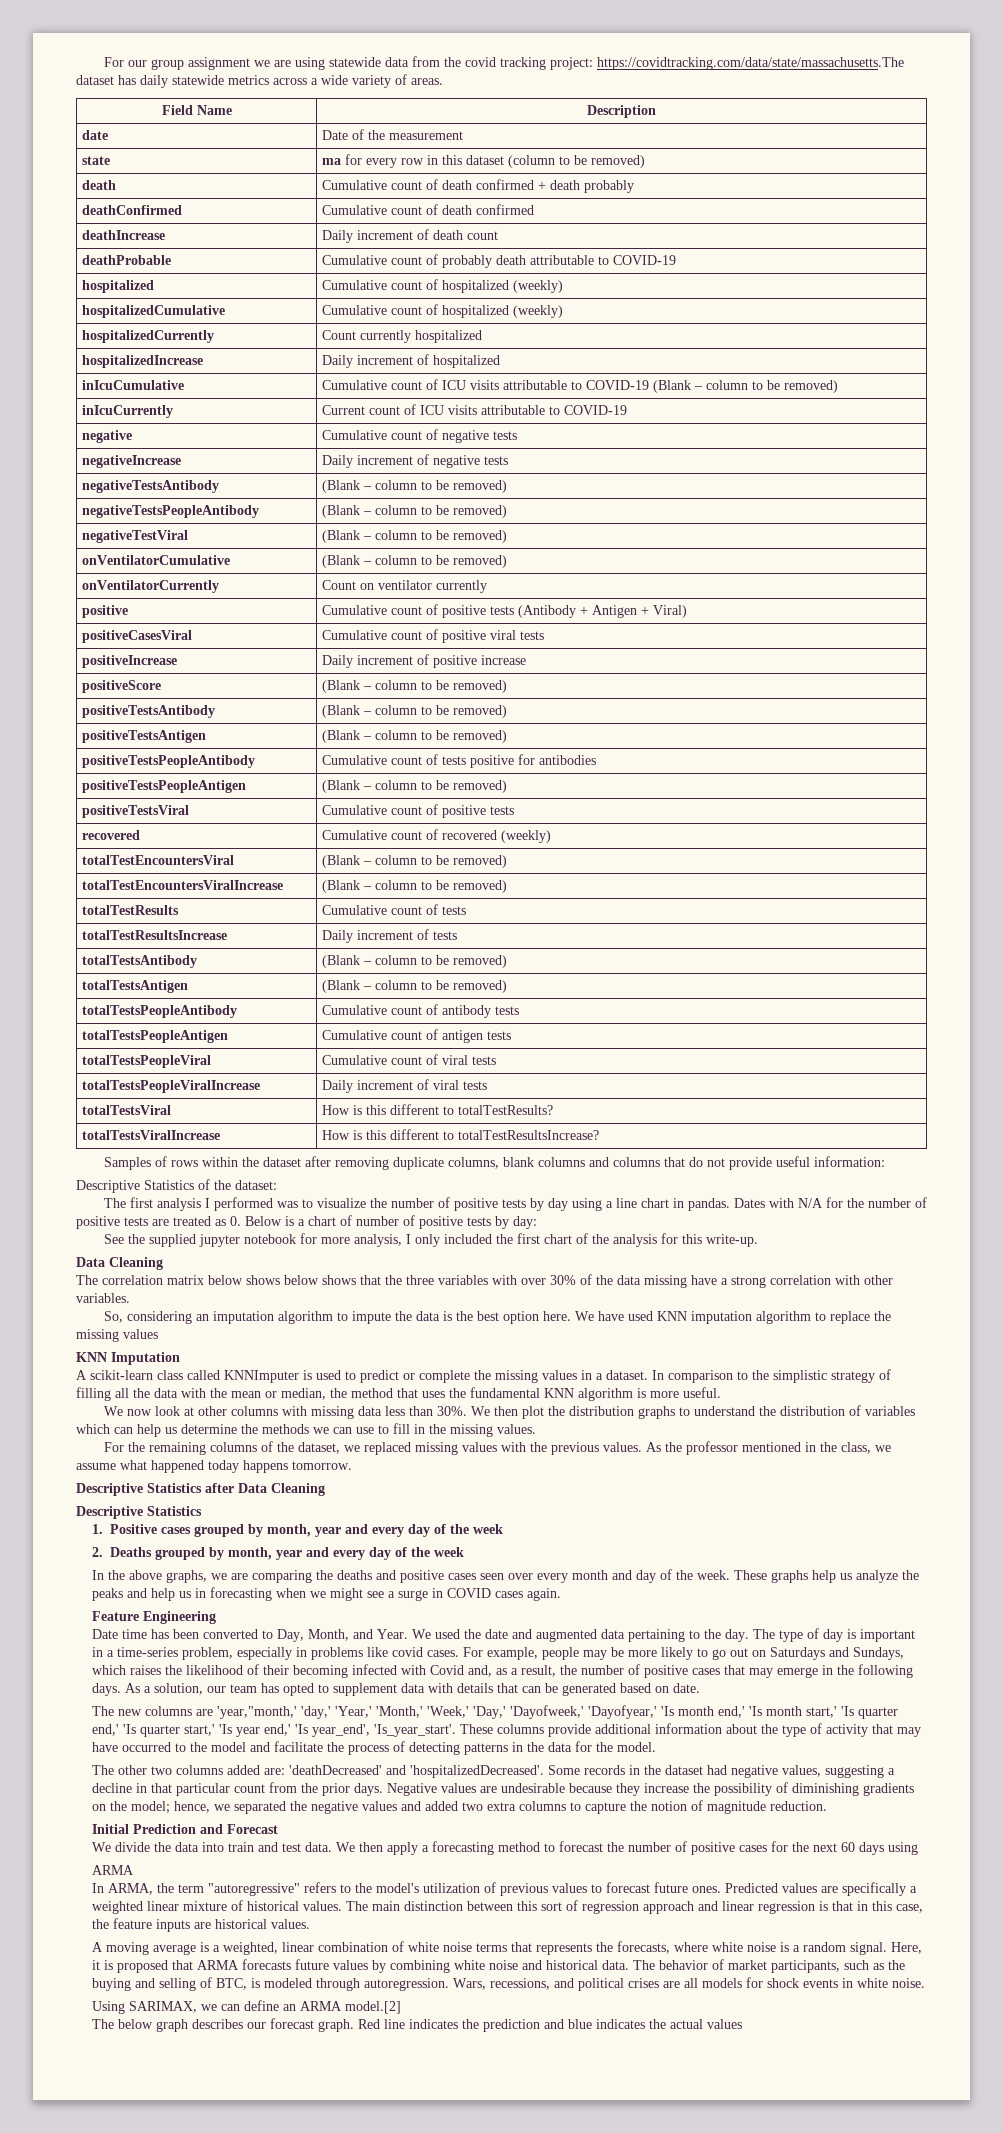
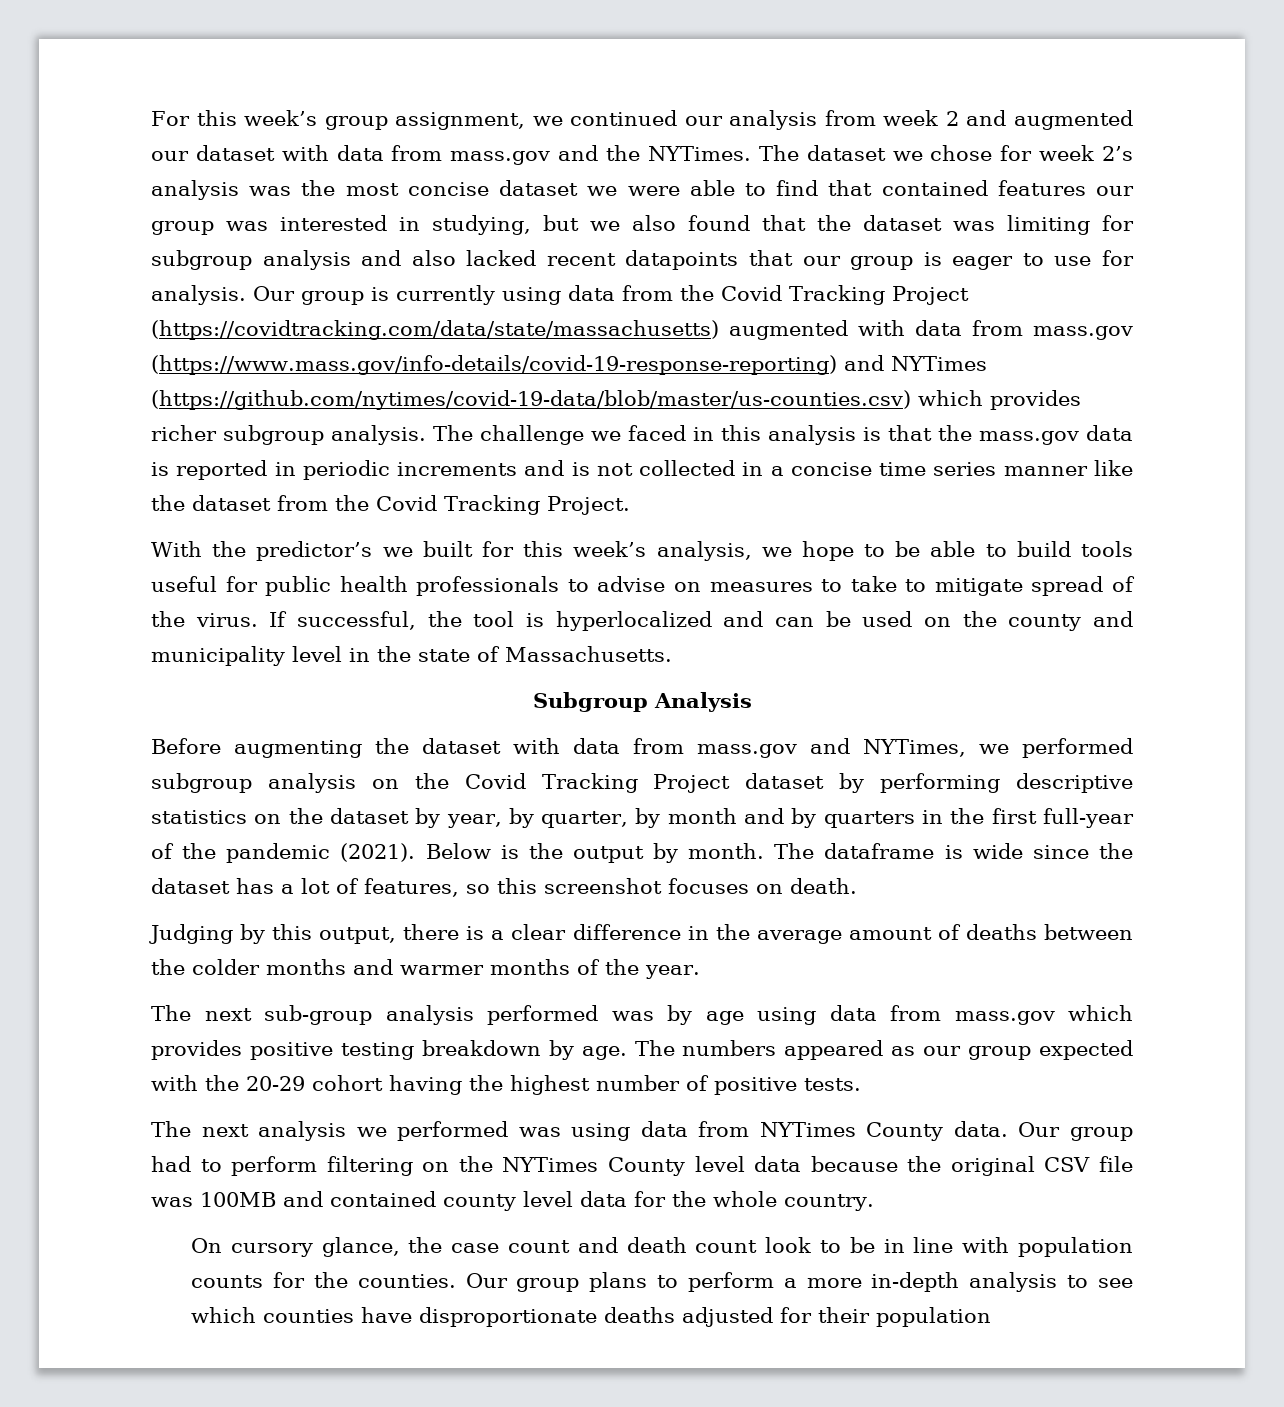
- For our group assignment we are using statewide data from the covid tracking project: https://covidtracking.com/data/state/massachusetts.The dataset has daily statewide metrics across a wide variety of areas.
- Field Name | Description
- date | Date of the measurement
- state | ma for every row in this dataset (column to be removed)
- death | Cumulative count of death confirmed + death probably
- deathConfirmed | Cumulative count of death confirmed
- deathIncrease | Daily increment of death count
- deathProbable | Cumulative count of probably death attributable to COVID-19
- hospitalized | Cumulative count of hospitalized (weekly)
- hospitalizedCumulative | Cumulative count of hospitalized (weekly)
- hospitalizedCurrently | Count currently hospitalized
- hospitalizedIncrease | Daily increment of hospitalized
- inIcuCumulative | Cumulative count of ICU visits attributable to COVID-19 (Blank – column to be removed)
- inIcuCurrently | Current count of ICU visits attributable to COVID-19
- negative | Cumulative count of negative tests
- negativeIncrease | Daily increment of negative tests
- negativeTestsAntibody | (Blank – column to be removed)
- negativeTestsPeopleAntibody | (Blank – column to be removed)
- negativeTestViral | (Blank – column to be removed)
- onVentilatorCumulative | (Blank – column to be removed)
- onVentilatorCurrently | Count on ventilator currently
- positive | Cumulative count of positive tests (Antibody + Antigen + Viral)
- positiveCasesViral | Cumulative count of positive viral tests
- positiveIncrease | Daily increment of positive increase
- positiveScore | (Blank – column to be removed)
- positiveTestsAntibody | (Blank – column to be removed)
- positiveTestsAntigen | (Blank – column to be removed)
- positiveTestsPeopleAntibody | Cumulative count of tests positive for antibodies
- positiveTestsPeopleAntigen | (Blank – column to be removed)
- positiveTestsViral | Cumulative count of positive tests
- recovered | Cumulative count of recovered (weekly)
- totalTestEncountersViral | (Blank – column to be removed)
- totalTestEncountersViralIncrease | (Blank – column to be removed)
- totalTestResults | Cumulative count of tests
- totalTestResultsIncrease | Daily increment of tests
- totalTestsAntibody | (Blank – column to be removed)
- totalTestsAntigen | (Blank – column to be removed)
- totalTestsPeopleAntibody | Cumulative count of antibody tests
- totalTestsPeopleAntigen | Cumulative count of antigen tests
- totalTestsPeopleViral | Cumulative count of viral tests
- totalTestsPeopleViralIncrease | Daily increment of viral tests
- totalTestsViral | How is this different to totalTestResults?
- totalTestsViralIncrease | How is this different to totalTestResultsIncrease?
- Samples of rows within the dataset after removing duplicate columns, blank columns and columns that do not provide useful information:
- Descriptive Statistics of the dataset:
- The first analysis I performed was to visualize the number of positive tests by day using a line chart in pandas. Dates with N/A for the number of positive tests are treated as 0. Below is a chart of number of positive tests by day:
- See the supplied jupyter notebook for more analysis, I only included the first chart of the analysis for this write-up.
- Data Cleaning
- The correlation matrix below shows below shows that the three variables with over 30% of the data missing have a strong correlation with other variables.
- So, considering an imputation algorithm to impute the data is the best option here. We have used KNN imputation algorithm to replace the missing values
- KNN Imputation
- A scikit-learn class called KNNImputer is used to predict or complete the missing values in a dataset. In comparison to the simplistic strategy of filling all the data with the mean or median, the method that uses the fundamental KNN algorithm is more useful.
- We now look at other columns with missing data less than 30%. We then plot the distribution graphs to understand the distribution of variables which can help us determine the methods we can use to fill in the missing values.
- For the remaining columns of the dataset, we replaced missing values with the previous values. As the professor mentioned in the class, we assume what happened today happens tomorrow.
- Descriptive Statistics after Data Cleaning
- Descriptive Statistics
- 1. Positive cases grouped by month, year and every day of the week
- 2. Deaths grouped by month, year and every day of the week
- In the above graphs, we are comparing the deaths and positive cases seen over every month and day of the week. These graphs help us analyze the peaks and help us in forecasting when we might see a surge in COVID cases again.
- Feature Engineering
- Date time has been converted to Day, Month, and Year. We used the date and augmented data pertaining to the day. The type of day is important in a time-series problem, especially in problems like covid cases. For example, people may be more likely to go out on Saturdays and Sundays, which raises the likelihood of their becoming infected with Covid and, as a result, the number of positive cases that may emerge in the following days. As a solution, our team has opted to supplement data with details that can be generated based on date.
- The new columns are 'year,"month,' 'day,' 'Year,' 'Month,' 'Week,' 'Day,' 'Dayofweek,' 'Dayofyear,' 'Is month end,' 'Is month start,' 'Is quarter end,' 'Is quarter start,' 'Is year end,' 'Is year_end', 'Is_year_start'. These columns provide additional information about the type of activity that may have occurred to the model and facilitate the process of detecting patterns in the data for the model.
- The other two columns added are: 'deathDecreased' and 'hospitalizedDecreased'. Some records in the dataset had negative values, suggesting a decline in that particular count from the prior days. Negative values are undesirable because they increase the possibility of diminishing gradients on the model; hence, we separated the negative values and added two extra columns to capture the notion of magnitude reduction.
- Initial Prediction and Forecast
- We divide the data into train and test data. We then apply a forecasting method to forecast the number of positive cases for the next 60 days using
- ARMA
- In ARMA, the term "autoregressive" refers to the model's utilization of previous values to forecast future ones. Predicted values are specifically a weighted linear mixture of historical values. The main distinction between this sort of regression approach and linear regression is that in this case, the feature inputs are historical values.
- A moving average is a weighted, linear combination of white noise terms that represents the forecasts, where white noise is a random signal. Here, it is proposed that ARMA forecasts future values by combining white noise and historical data. The behavior of market participants, such as the buying and selling of BTC, is modeled through autoregression. Wars, recessions, and political crises are all models for shock events in white noise.
- Using SARIMAX, we can define an ARMA model.[2]
- The below graph describes our forecast graph. Red line indicates the prediction and blue indicates the actual values
+ For this week’s group assignment, we continued our analysis from week 2 and augmented our dataset with data from mass.gov and the NYTimes. The dataset we chose for week 2’s analysis was the most concise dataset we were able to find that contained features our group was interested in studying, but we also found that the dataset was limiting for subgroup analysis and also lacked recent datapoints that our group is eager to use for analysis. Our group is currently using data from the Covid Tracking Project (https://covidtracking.com/data/state/massachusetts) augmented with data from mass.gov (https://www.mass.gov/info-details/covid-19-response-reporting) and NYTimes (https://github.com/nytimes/covid-19-data/blob/master/us-counties.csv) which provides richer subgroup analysis. The challenge we faced in this analysis is that the mass.gov data is reported in periodic increments and is not collected in a concise time series manner like the dataset from the Covid Tracking Project.
+ With the predictor’s we built for this week’s analysis, we hope to be able to build tools useful for public health professionals to advise on measures to take to mitigate spread of the virus. If successful, the tool is hyperlocalized and can be used on the county and municipality level in the state of Massachusetts.
+ Subgroup Analysis
+ Before augmenting the dataset with data from mass.gov and NYTimes, we performed subgroup analysis on the Covid Tracking Project dataset by performing descriptive statistics on the dataset by year, by quarter, by month and by quarters in the first full-year of the pandemic (2021). Below is the output by month. The dataframe is wide since the dataset has a lot of features, so this screenshot focuses on death.
+ Judging by this output, there is a clear difference in the average amount of deaths between the colder months and warmer months of the year.
+ The next sub-group analysis performed was by age using data from mass.gov which provides positive testing breakdown by age. The numbers appeared as our group expected with the 20-29 cohort having the highest number of positive tests.
+ The next analysis we performed was using data from NYTimes County data. Our group had to perform filtering on the NYTimes County level data because the original CSV file was 100MB and contained county level data for the whole country.
+ On cursory glance, the case count and death count look to be in line with population counts for the counties. Our group plans to perform a more in-depth analysis to see which counties have disproportionate deaths adjusted for their population

